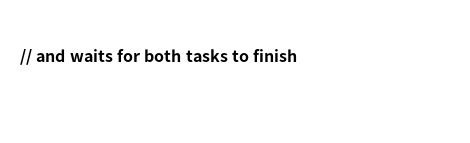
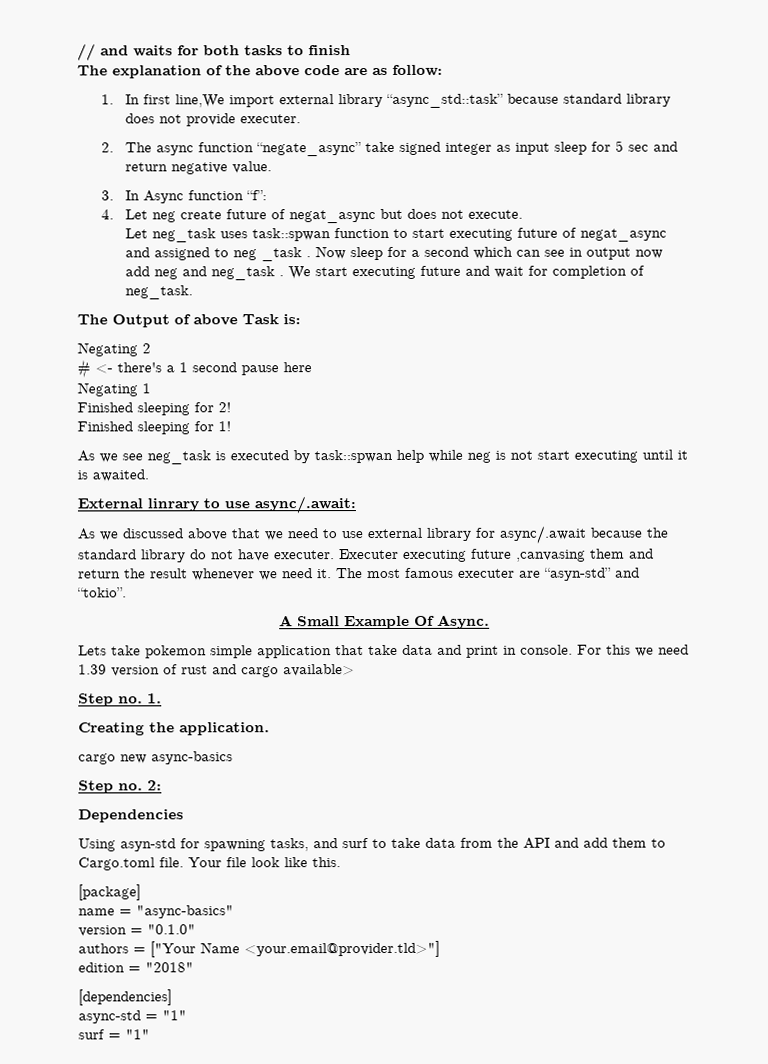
+ The explanation of the above code are as follow:
+ 1. In first line,We import external library “async_std::task” because standard library does not provide executer.
+ 2. The async function “negate_async” take signed integer as input sleep for 5 sec and return negative value.
+ 3. In Async function “f”:
+ 4. Let neg create future of negat_async but does not execute.
+ Let neg_task uses task::spwan function to start executing future of negat_async and assigned to neg _task . Now sleep for a second which can see in output now add neg and neg_task . We start executing future and wait for completion of neg_task.
+ The Output of above Task is:
+ Negating 2
+ # <- there's a 1 second pause here
+ Negating 1
+ Finished sleeping for 2!
+ Finished sleeping for 1!
+ As we see neg_task is executed by task::spwan help while neg is not start executing until it is awaited.
+ External linrary to use async/.await:
+ As we discussed above that we need to use external library for async/.await because the standard library do not have executer. Executer executing future ,canvasing them and return the result whenever we need it. The most famous executer are “asyn-std” and “tokio”.
+ A Small Example Of Async.
+ Lets take pokemon simple application that take data and print in console. For this we need 1.39 version of rust and cargo available>
+ Step no. 1.
+ Creating the application.
+ cargo new async-basics
+ Step no. 2:
+ Dependencies
+ Using asyn-std for spawning tasks, and surf to take data from the API and add them to Cargo.toml file. Your file look like this.
+ [package]
+ name = "async-basics"
+ version = "0.1.0"
+ authors = ["Your Name <your.email@provider.tld>"]
+ edition = "2018"
+ [dependencies]
+ async-std = "1"
+ surf = "1"

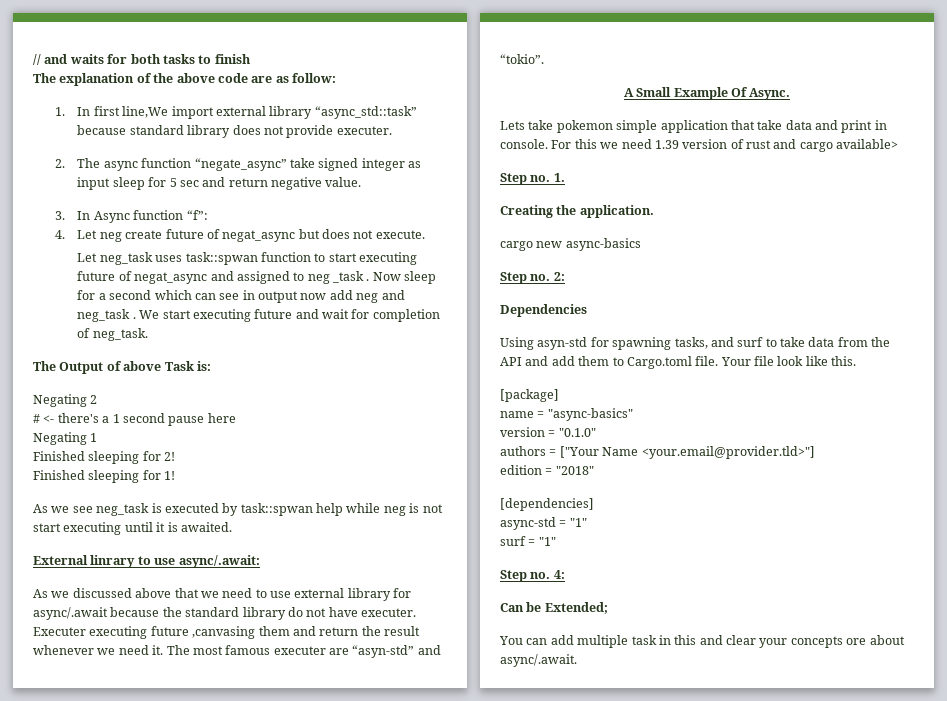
+ Step no. 4:
+ Can be Extended;
+ You can add multiple task in this and clear your concepts ore about async/.await.

